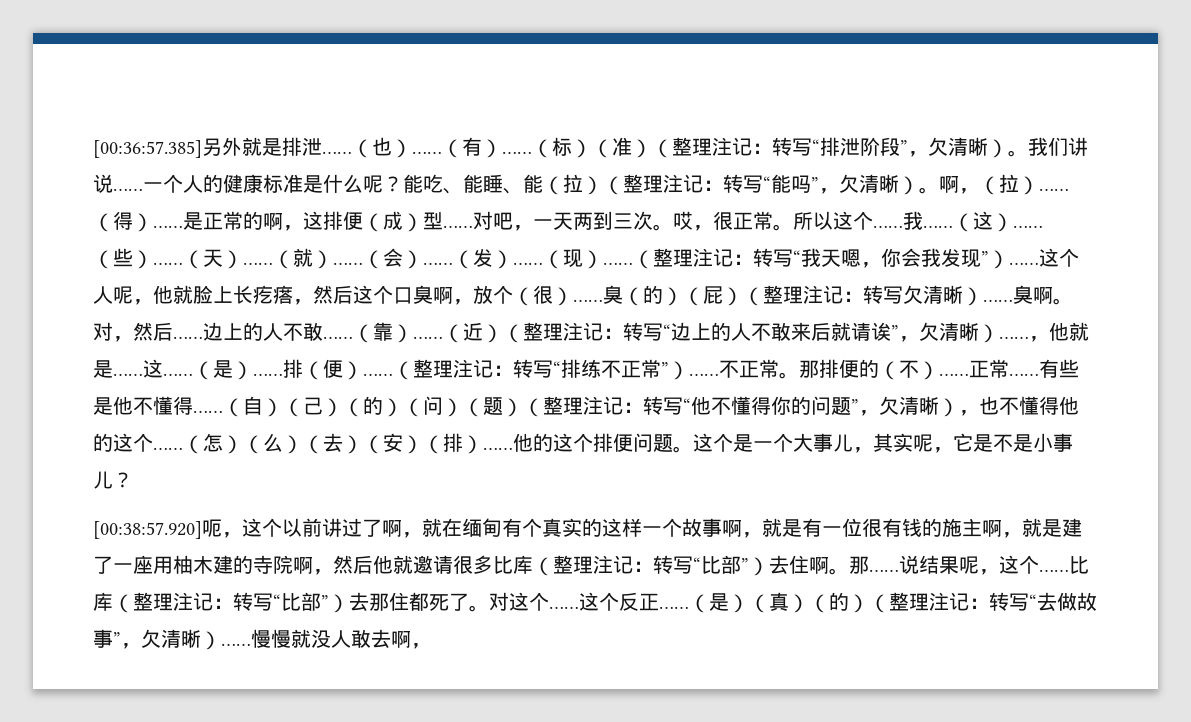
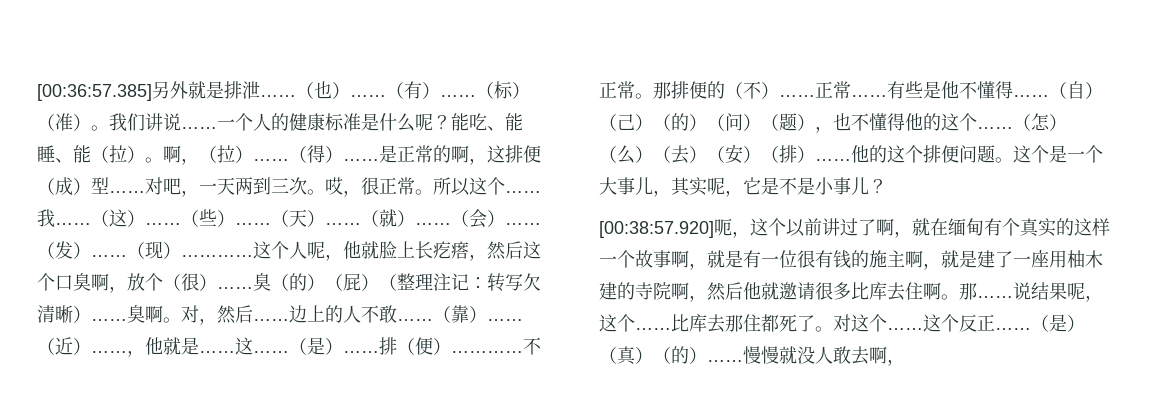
- （标）（准）（整理注记：转写“排泄阶段”，欠清晰）。
+ （标）（准）。
- 能吃、能睡、能（拉）（整理注记：转写“能吗”，欠清晰）。
+ 能吃、能睡、能（拉）。
- （现）……（整理注记：转写“我天嗯，你会我发现”）……
+ （现）…………
- （近）（整理注记：转写“边上的人不敢来后就请诶”，欠清晰）……
+ （近）……
- 排（便）……（整理注记：转写“排练不正常”）……
+ 排（便）…………
- （自）（己）（的）（问）（题）（整理注记：转写“他不懂得你的问题”，欠清晰），也不懂得他的这个……
+ （自）（己）（的）（问）（题），也不懂得他的这个……
- [00:38:57.920]呃，这个以前讲过了啊，就在缅甸有个真实的这样一个故事啊，就是有一位很有钱的施主啊，就是建了一座用柚木建的寺院啊，然后他就邀请很多比库（整理注记：转写“比部”）去住啊。
+ [00:38:57.920]呃，这个以前讲过了啊，就在缅甸有个真实的这样一个故事啊，就是有一位很有钱的施主啊，就是建了一座用柚木建的寺院啊，然后他就邀请很多比库去住啊。
- 比库（整理注记：转写“比部”）去那住都死了。
+ 比库去那住都死了。
- （是）（真）（的）（整理注记：转写“去做故事”，欠清晰）……
+ （是）（真）（的）……

